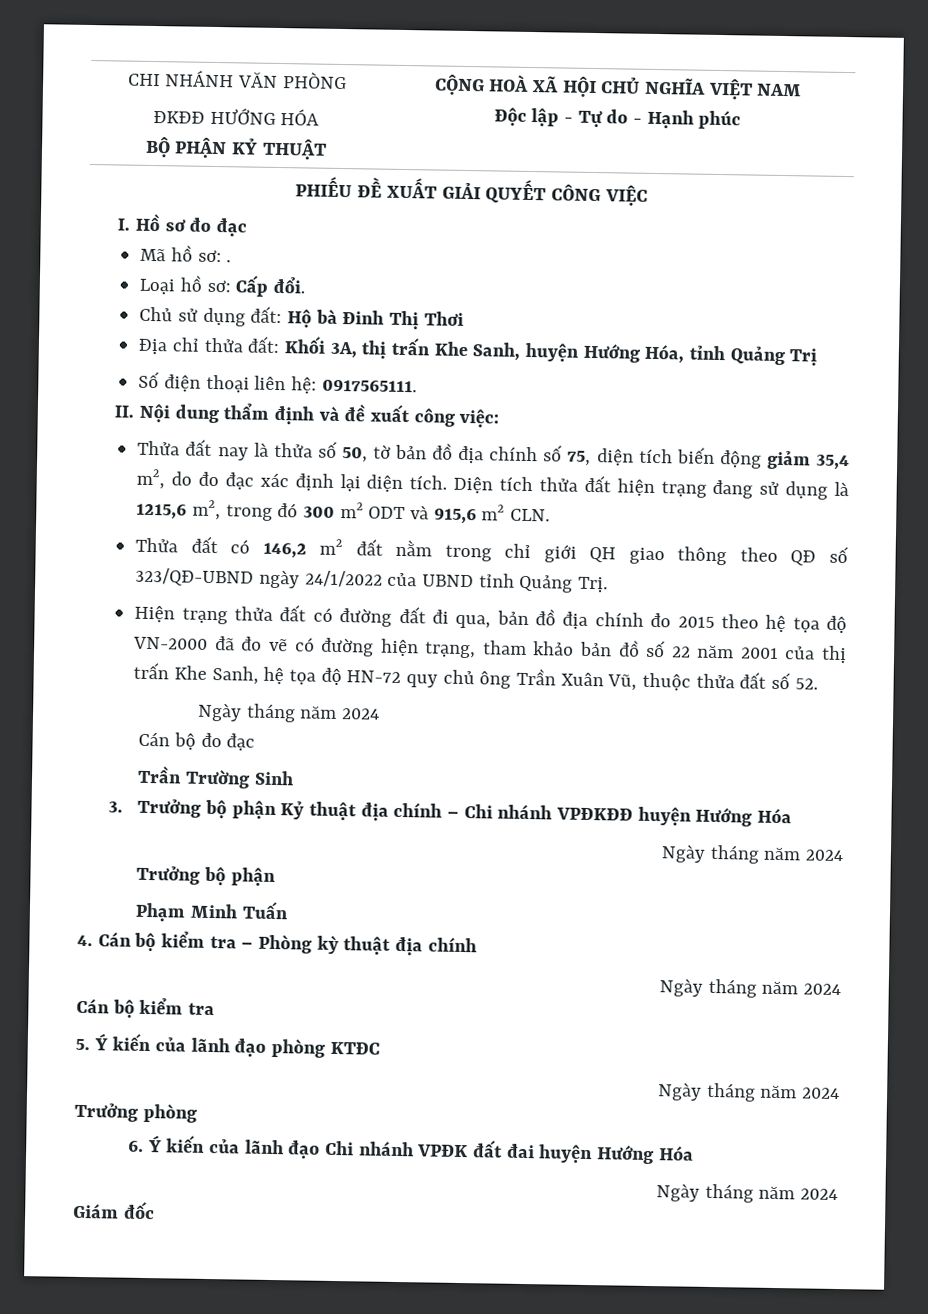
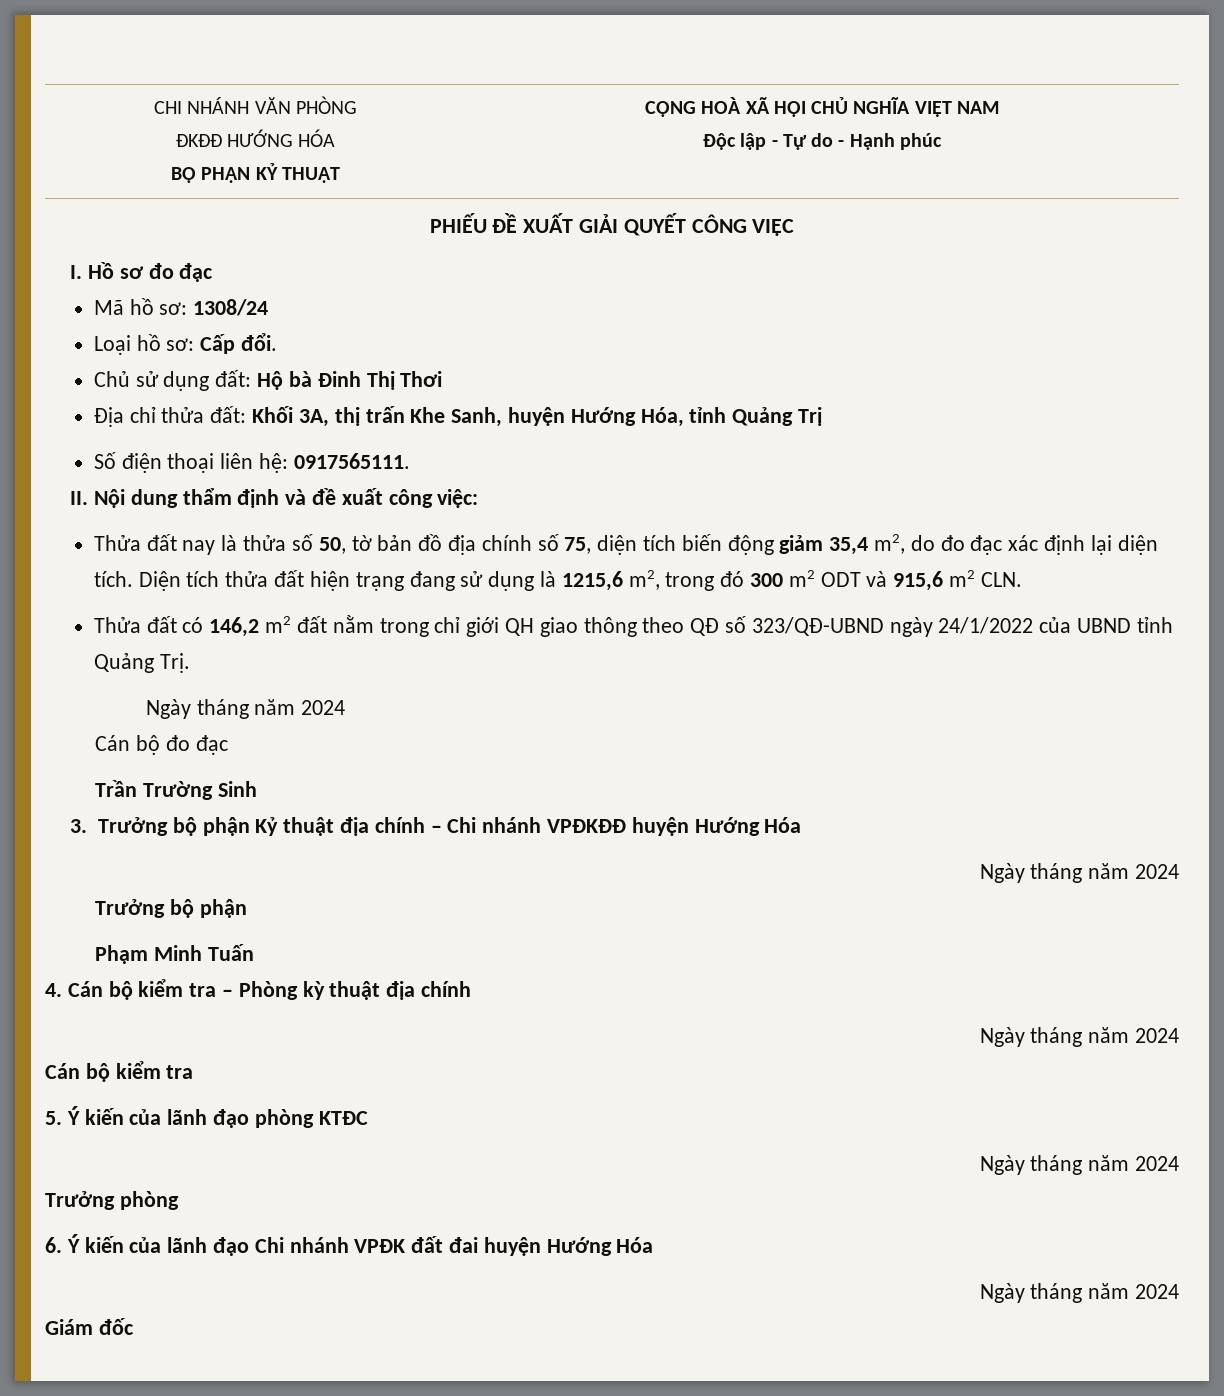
- Mã hồ sơ: .
+ Mã hồ sơ: 1308/24
- Hiện trạng thửa đất có đường đất đi qua, bản đồ địa chính đo 2015 theo hệ tọa độ VN-2000 đã đo vẽ có đường hiện trạng, tham khảo bản đồ số 22 năm 2001 của thị trấn Khe Sanh, hệ tọa độ HN-72 quy chủ ông Trần Xuân Vũ, thuộc thửa đất số 52.

